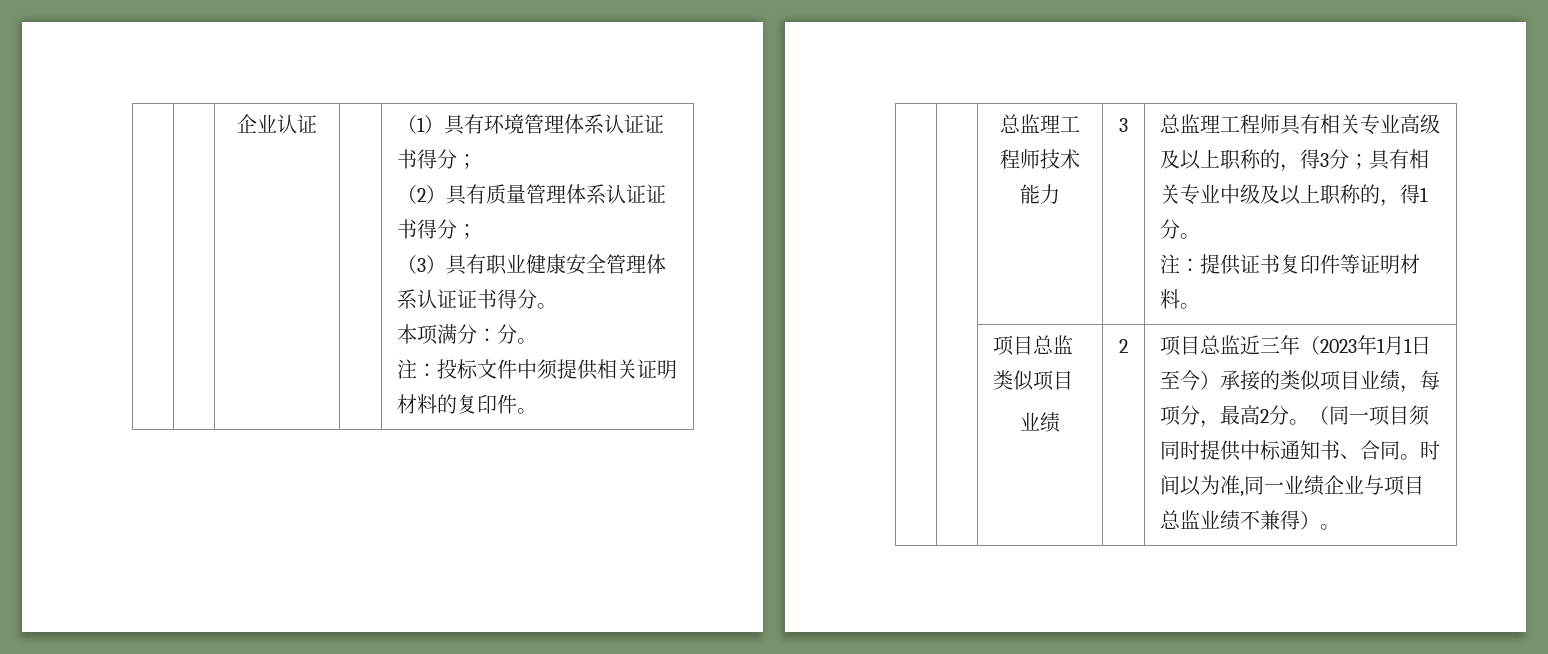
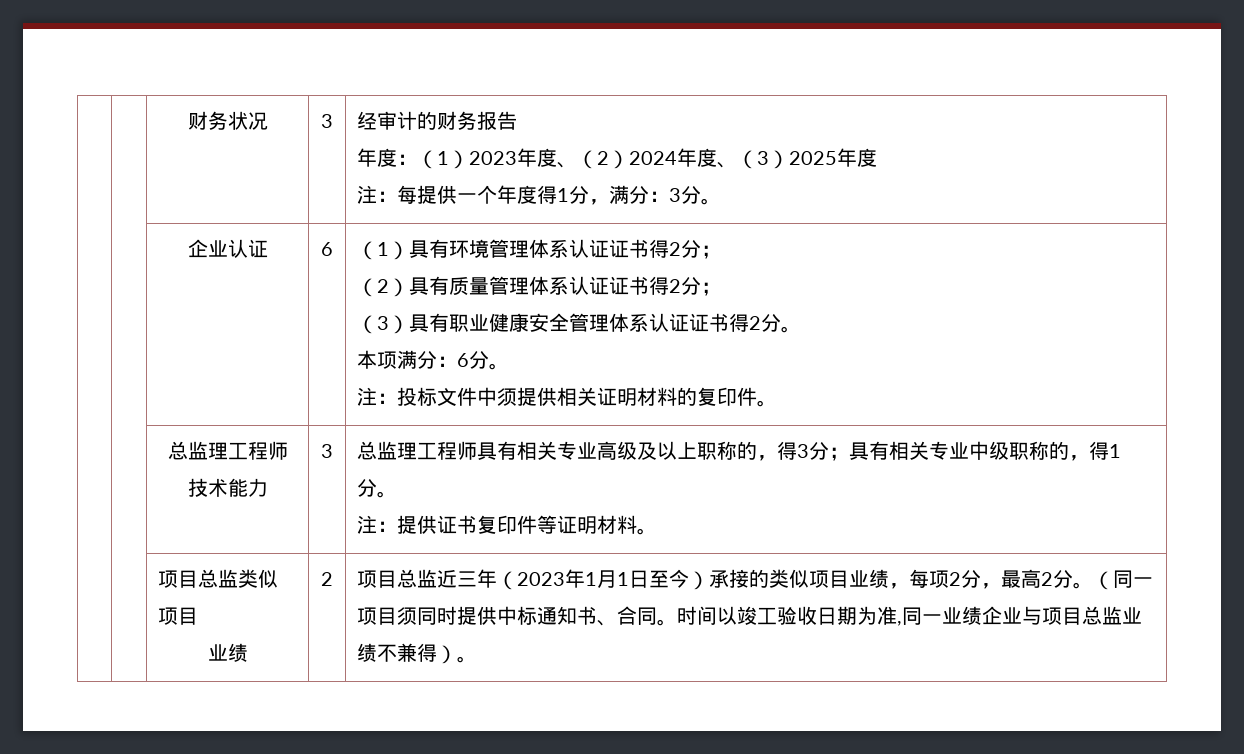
+ 财务状况 | 3 | 经审计的财务报告
+ 年度：（1）2023年度、（2）2024年度、（3）2025年度
+ 注：每提供一个年度得1分，满分：3分。
- 企业认证
+ 企业认证 | 6
- （1）具有环境管理体系认证证书得分；
+ （1）具有环境管理体系认证证书得2分；
- （2）具有质量管理体系认证证书得分；
+ （2）具有质量管理体系认证证书得2分；
- （3）具有职业健康安全管理体系认证证书得分。
+ （3）具有职业健康安全管理体系认证证书得2分。
- 本项满分：分。
+ 本项满分：6分。
- | | 总监理工程师技术能力 | 3 | 总监理工程师具有相关专业高级及以上职称的，得3分；具有相关专业中级及以上职称的，得1分。
+ | | 总监理工程师技术能力 | 3 | 总监理工程师具有相关专业高级及以上职称的，得3分；具有相关专业中级职称的，得1分。
- 项目总监近三年（2023年1月1日至今）承接的类似项目业绩，每项分，最高2分。
+ 项目总监近三年（2023年1月1日至今）承接的类似项目业绩，每项2分，最高2分。
- 时间以为准,同一业绩企业与项目总监业绩不兼得）。
+ 时间以竣工验收日期为准,同一业绩企业与项目总监业绩不兼得）。

